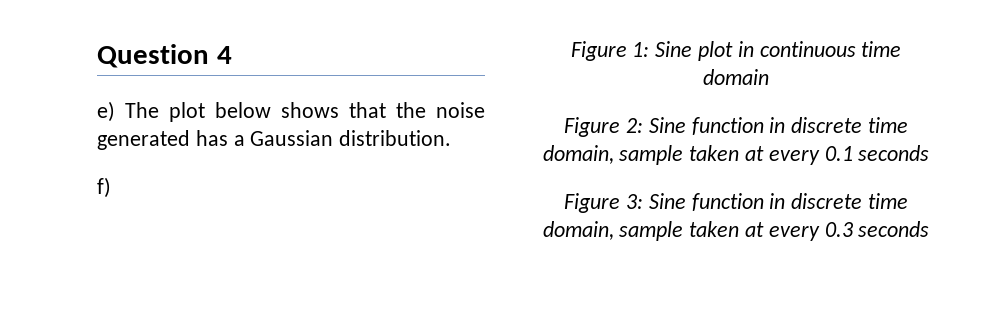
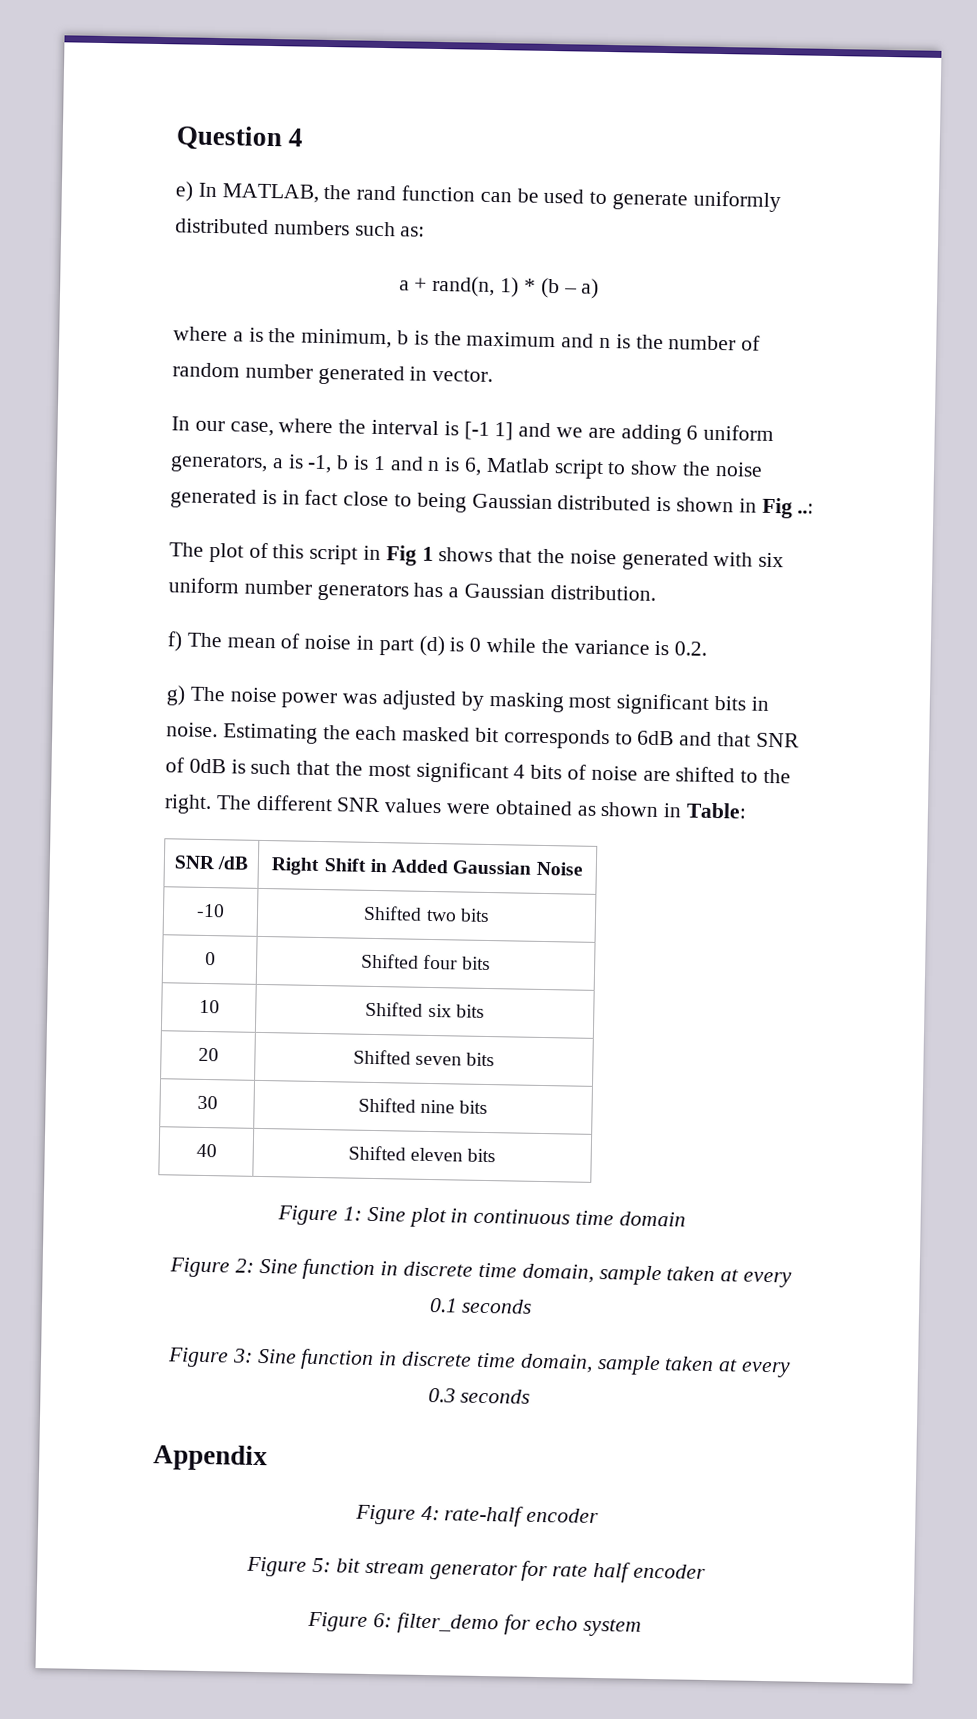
- e) The plot below shows that the noise generated has a Gaussian distribution.
+ e) In MATLAB, the rand function can be used to generate uniformly distributed numbers such as:
+ a + rand(n, 1) * (b – a)
+ where a is the minimum, b is the maximum and n is the number of random number generated in vector.
+ In our case, where the interval is [-1 1] and we are adding 6 uniform generators, a is -1, b is 1 and n is 6, Matlab script to show the noise generated is in fact close to being Gaussian distributed is shown in Fig ..:
+ The plot of this script in Fig 1 shows that the noise generated with six uniform number generators has a Gaussian distribution.
- f)
+ f) The mean of noise in part (d) is 0 while the variance is 0.2.
+ g) The noise power was adjusted by masking most significant bits in noise. Estimating the each masked bit corresponds to 6dB and that SNR of 0dB is such that the most significant 4 bits of noise are shifted to the right. The different SNR values were obtained as shown in Table:
+ SNR /dB | Right Shift in Added Gaussian Noise
+ -10 | Shifted two bits
+ 0 | Shifted four bits
+ 10 | Shifted six bits
+ 20 | Shifted seven bits
+ 30 | Shifted nine bits
+ 40 | Shifted eleven bits
+ Appendix
+ Figure 4: rate-half encoder
+ Figure 5: bit stream generator for rate half encoder
+ Figure 6: filter_demo for echo system

